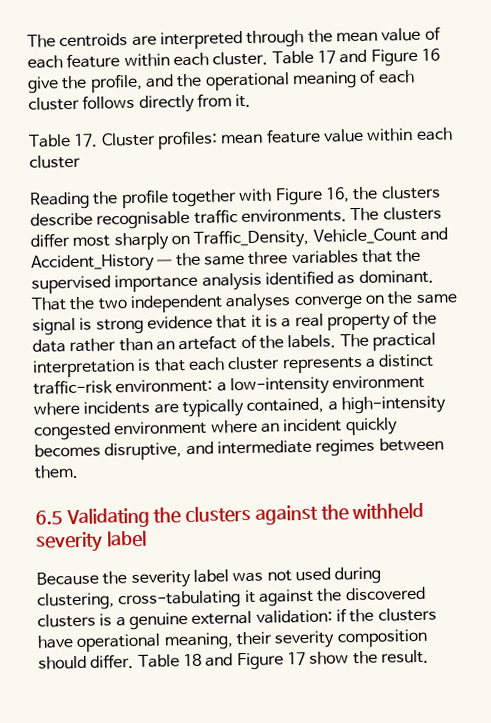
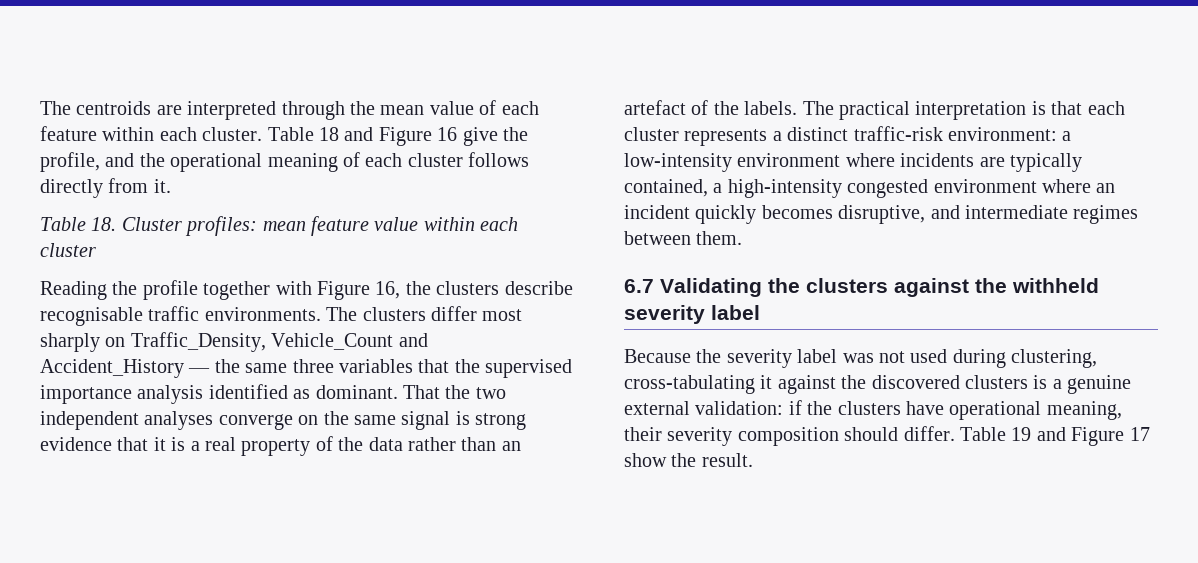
- Table 17 and Figure 16 give the profile, and the operational meaning of each cluster follows directly from it.
+ Table 18 and Figure 16 give the profile, and the operational meaning of each cluster follows directly from it.
- Table 17. Cluster profiles: mean feature value within each cluster
+ Table 18. Cluster profiles: mean feature value within each cluster
- 6.5 Validating the clusters against the withheld severity label
+ 6.7 Validating the clusters against the withheld severity label
- Table 18 and Figure 17 show the result.
+ Table 19 and Figure 17 show the result.

